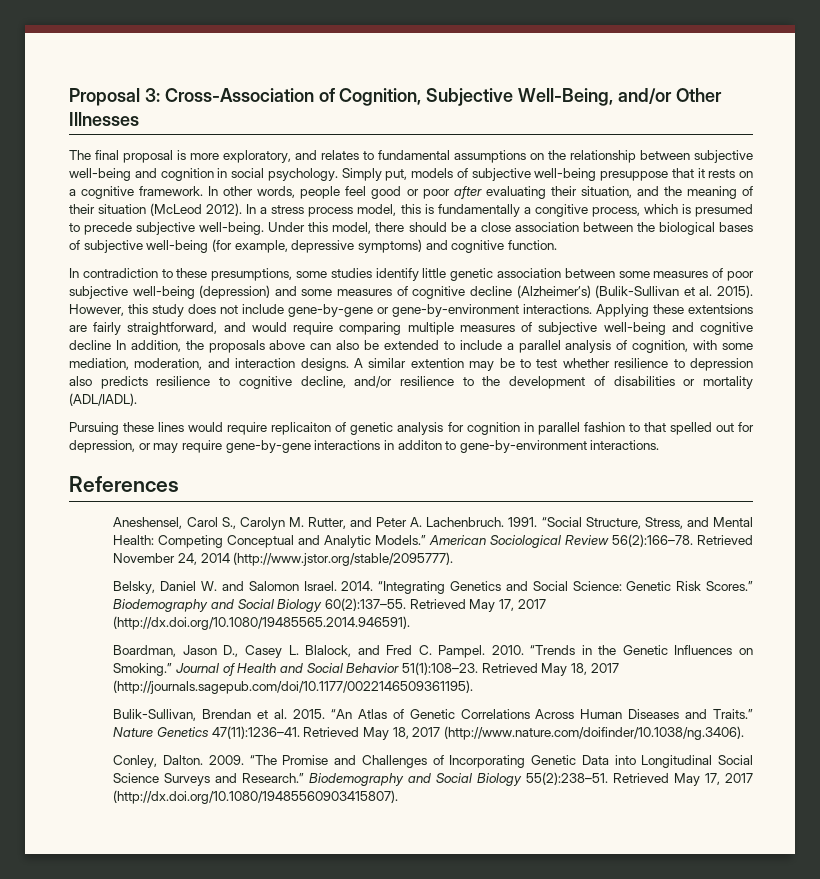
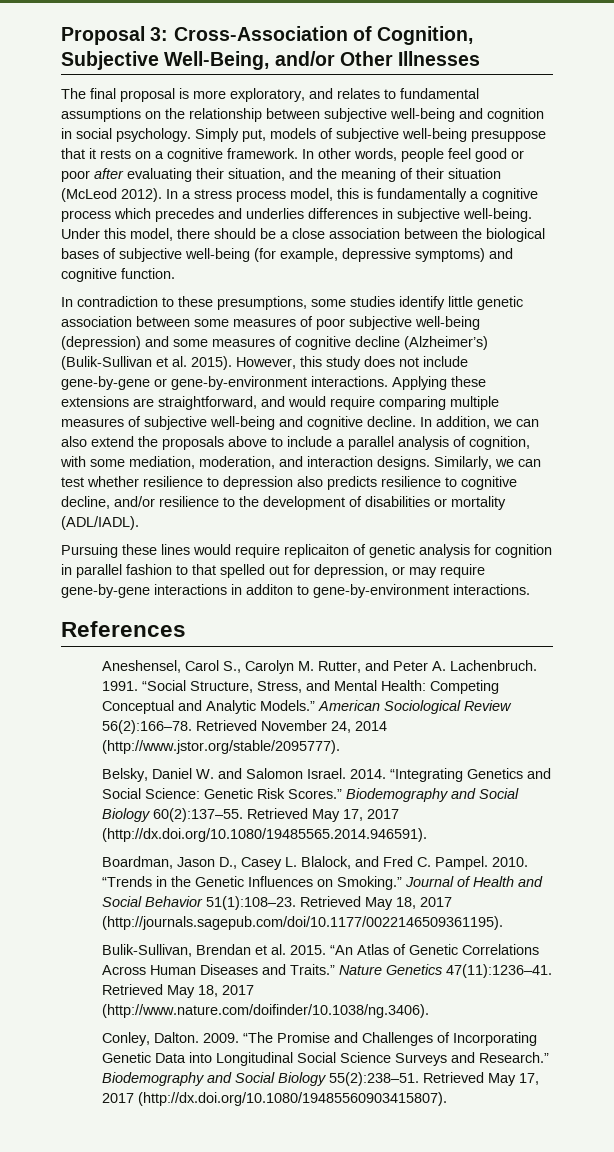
- In a stress process model, this is fundamentally a congitive process, which is presumed to precede subjective well-being.
+ In a stress process model, this is fundamentally a cognitive process which precedes and underlies differences in subjective well-being.
- Applying these extentsions are fairly straightforward, and would require comparing multiple measures of subjective well-being and cognitive decline In addition, the proposals above can also be extended to include a parallel analysis of cognition, with some mediation, moderation, and interaction designs.
+ Applying these extensions are straightforward, and would require comparing multiple measures of subjective well-being and cognitive decline. In addition, we can also extend the proposals above to include a parallel analysis of cognition, with some mediation, moderation, and interaction designs.
- A similar extention may be to test whether resilience to depression also predicts resilience to cognitive decline, and/or resilience to the development of disabilities or mortality (ADL/IADL).
+ Similarly, we can test whether resilience to depression also predicts resilience to cognitive decline, and/or resilience to the development of disabilities or mortality (ADL/IADL).

